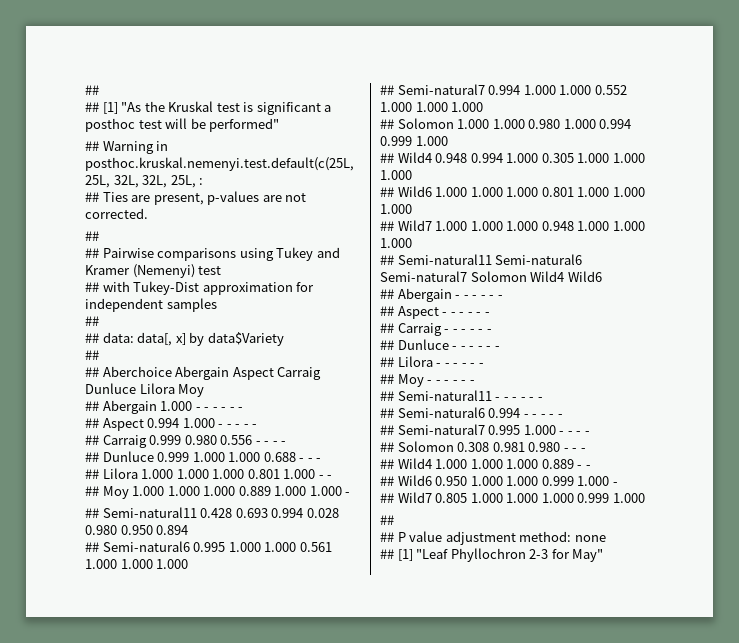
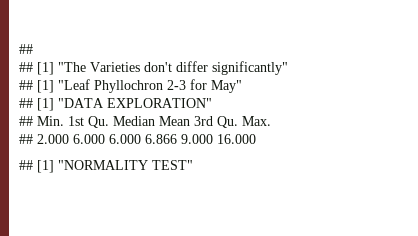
- ## [1] "As the Kruskal test is significant a posthoc test will be performed"
- ## Warning in posthoc.kruskal.nemenyi.test.default(c(25L, 25L, 32L, 32L, 25L, :
- ## Ties are present, p-values are not corrected.
- ##
- ## Pairwise comparisons using Tukey and Kramer (Nemenyi) test
- ## with Tukey-Dist approximation for independent samples
- ##
- ## data: data[, x] by data$Variety
- ##
- ## Aberchoice Abergain Aspect Carraig Dunluce Lilora Moy
- ## Abergain 1.000 - - - - - -
- ## Aspect 0.994 1.000 - - - - -
- ## Carraig 0.999 0.980 0.556 - - - -
- ## Dunluce 0.999 1.000 1.000 0.688 - - -
- ## Lilora 1.000 1.000 1.000 0.801 1.000 - -
- ## Moy 1.000 1.000 1.000 0.889 1.000 1.000 -
- ## Semi-natural11 0.428 0.693 0.994 0.028 0.980 0.950 0.894
- ## Semi-natural6 0.995 1.000 1.000 0.561 1.000 1.000 1.000
- ## Semi-natural7 0.994 1.000 1.000 0.552 1.000 1.000 1.000
- ## Solomon 1.000 1.000 0.980 1.000 0.994 0.999 1.000
- ## Wild4 0.948 0.994 1.000 0.305 1.000 1.000 1.000
- ## Wild6 1.000 1.000 1.000 0.801 1.000 1.000 1.000
- ## Wild7 1.000 1.000 1.000 0.948 1.000 1.000 1.000
- ## Semi-natural11 Semi-natural6 Semi-natural7 Solomon Wild4 Wild6
- ## Abergain - - - - - -
- ## Aspect - - - - - -
- ## Carraig - - - - - -
- ## Dunluce - - - - - -
- ## Lilora - - - - - -
- ## Moy - - - - - -
- ## Semi-natural11 - - - - - -
- ## Semi-natural6 0.994 - - - - -
- ## Semi-natural7 0.995 1.000 - - - -
- ## Solomon 0.308 0.981 0.980 - - -
- ## Wild4 1.000 1.000 1.000 0.889 - -
- ## Wild6 0.950 1.000 1.000 0.999 1.000 -
- ## Wild7 0.805 1.000 1.000 1.000 0.999 1.000
- ##
- ## P value adjustment method: none
+ ## [1] "The Varieties don't differ significantly"
+ ## [1] "DATA EXPLORATION"
+ ## Min. 1st Qu. Median Mean 3rd Qu. Max.
+ ## 2.000 6.000 6.000 6.866 9.000 16.000
+ ## [1] "NORMALITY TEST"

